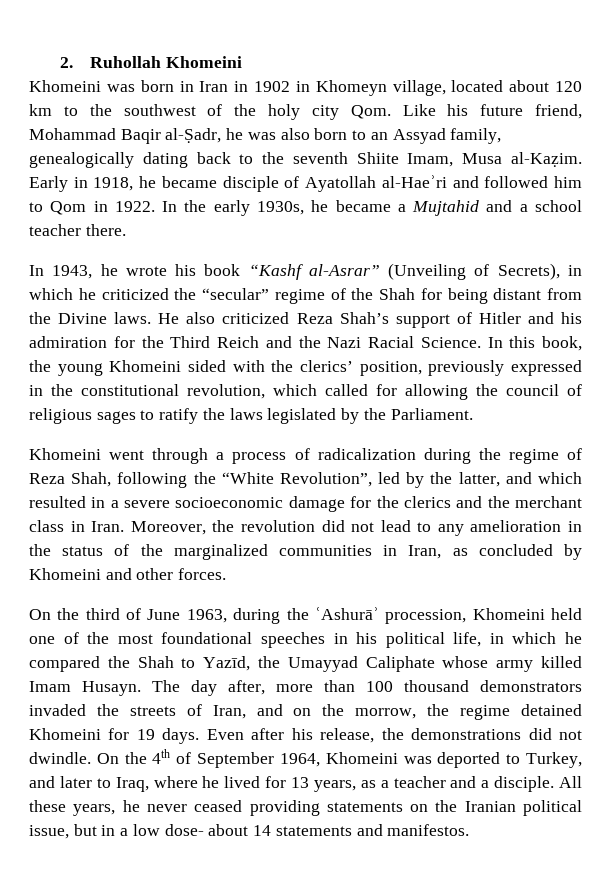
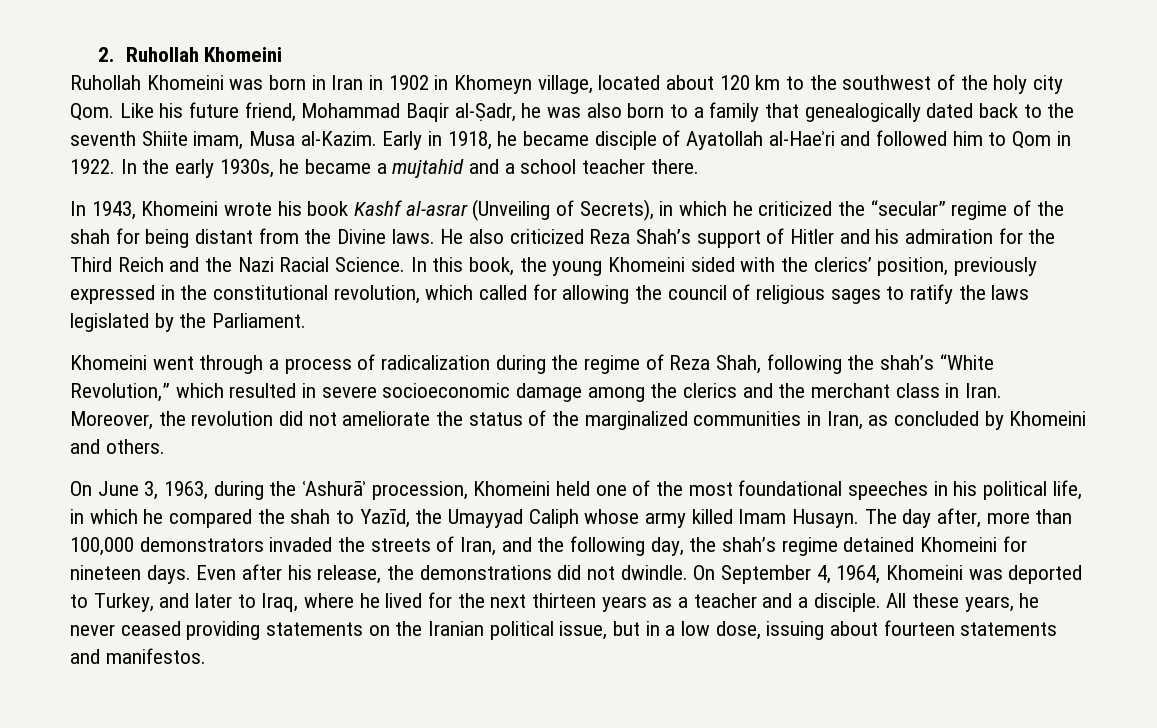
- Khomeini was born in Iran in 1902 in Khomeyn village, located about 120 km to the southwest of the holy city Qom. Like his future friend, Mohammad Baqir al-Ṣadr, he was also born to an Assyad family, genealogically dating back to the seventh Shiite Imam, Musa al-Kaẓim.
+ Ruhollah Khomeini was born in Iran in 1902 in Khomeyn village, located about 120 km to the southwest of the holy city Qom. Like his future friend, Mohammad Baqir al-Ṣadr, he was also born to a family that genealogically dated back to the seventh Shiite imam, Musa al-Kazim.
- In the early 1930s, he became a Mujtahid and a school teacher there.
+ In the early 1930s, he became a mujtahid and a school teacher there.
- In 1943, he wrote his book “Kashf al-Asrar” (Unveiling of Secrets), in which he criticized the “secular” regime of the Shah for being distant from the Divine laws.
+ In 1943, Khomeini wrote his book Kashf al-asrar (Unveiling of Secrets), in which he criticized the “secular” regime of the shah for being distant from the Divine laws.
- Khomeini went through a process of radicalization during the regime of Reza Shah, following the “White Revolution”, led by the latter, and which resulted in a severe socioeconomic damage for the clerics and the merchant class in Iran.
+ Khomeini went through a process of radicalization during the regime of Reza Shah, following the shah’s “White Revolution,” which resulted in severe socioeconomic damage among the clerics and the merchant class in Iran.
- Moreover, the revolution did not lead to any amelioration in the status of the marginalized communities in Iran, as concluded by Khomeini and other forces.
- On the third of June 1963, during the ʿAshurāʾ procession, Khomeini held one of the most foundational speeches in his political life, in which he compared the Shah to Yazīd, the Umayyad Caliphate whose army killed Imam Husayn.
+ Moreover, the revolution did not ameliorate the status of the marginalized communities in Iran, as concluded by Khomeini and others.
+ On June 3, 1963, during the ʿAshurāʾ procession, Khomeini held one of the most foundational speeches in his political life, in which he compared the shah to Yazīd, the Umayyad Caliph whose army killed Imam Husayn.
- The day after, more than 100 thousand demonstrators invaded the streets of Iran, and on the morrow, the regime detained Khomeini for 19 days.
+ The day after, more than 100,000 demonstrators invaded the streets of Iran, and the following day, the shah’s regime detained Khomeini for nineteen days.
- On the 4th of September 1964, Khomeini was deported to Turkey, and later to Iraq, where he lived for 13 years, as a teacher and a disciple.
+ On September 4, 1964, Khomeini was deported to Turkey, and later to Iraq, where he lived for the next thirteen years as a teacher and a disciple.
- All these years, he never ceased providing statements on the Iranian political issue, but in a low dose- about 14 statements and manifestos.
+ All these years, he never ceased providing statements on the Iranian political issue, but in a low dose, issuing about fourteen statements and manifestos.

